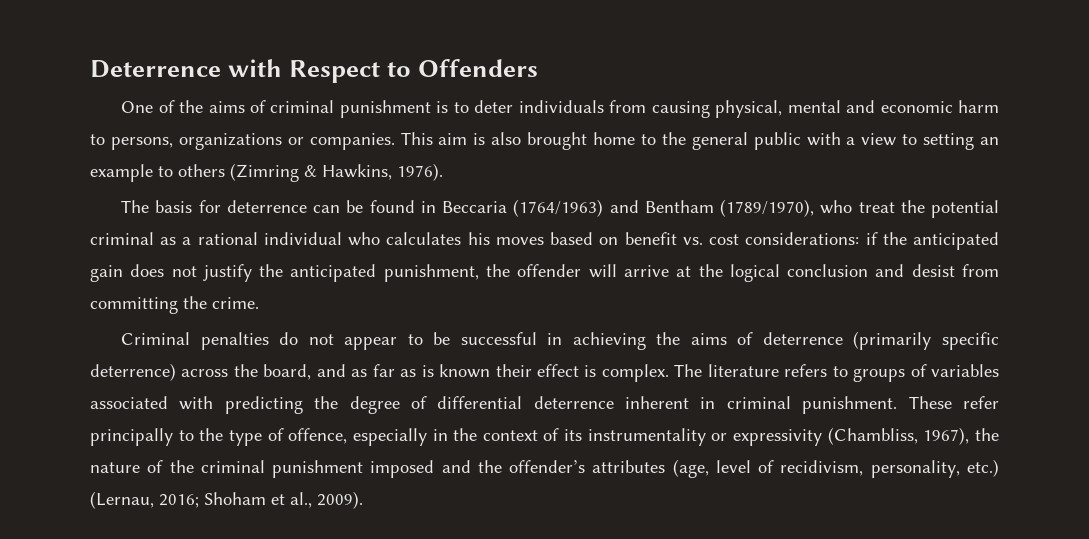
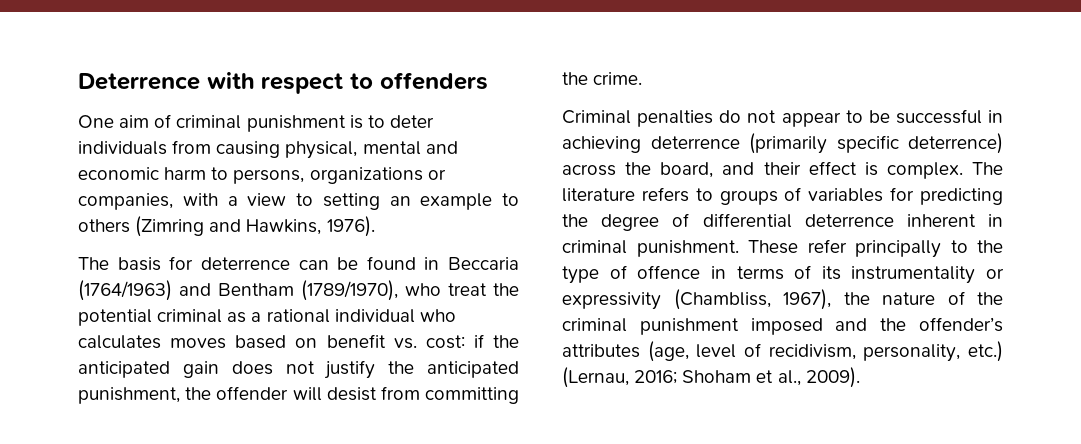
- Deterrence with Respect to Offenders
- One of the aims of criminal punishment is to deter individuals from causing physical, mental and economic harm to persons, organizations or companies. This aim is also brought home to the general public with a view to setting an example to others (Zimring & Hawkins, 1976).
+ Deterrence with respect to offenders
+ One aim of criminal punishment is to deter individuals from causing physical, mental and economic harm to persons, organizations or companies, with a view to setting an example to others (Zimring and Hawkins, 1976).
- The basis for deterrence can be found in Beccaria (1764/1963) and Bentham (1789/1970), who treat the potential criminal as a rational individual who calculates his moves based on benefit vs. cost considerations: if the anticipated gain does not justify the anticipated punishment, the offender will arrive at the logical conclusion and desist from committing the crime.
+ The basis for deterrence can be found in Beccaria (1764/1963) and Bentham (1789/1970), who treat the potential criminal as a rational individual who calculates moves based on benefit vs. cost: if the anticipated gain does not justify the anticipated punishment, the offender will desist from committing the crime.
- Criminal penalties do not appear to be successful in achieving the aims of deterrence (primarily specific deterrence) across the board, and as far as is known their effect is complex.
+ Criminal penalties do not appear to be successful in achieving deterrence (primarily specific deterrence) across the board, and their effect is complex.
- The literature refers to groups of variables associated with predicting the degree of differential deterrence inherent in criminal punishment.
+ The literature refers to groups of variables for predicting the degree of differential deterrence inherent in criminal punishment.
- These refer principally to the type of offence, especially in the context of its instrumentality or expressivity (Chambliss, 1967), the nature of the criminal punishment imposed and the offender’s attributes (age, level of recidivism, personality, etc.) (Lernau, 2016; Shoham et al., 2009).
+ These refer principally to the type of offence in terms of its instrumentality or expressivity (Chambliss, 1967), the nature of the criminal punishment imposed and the offender’s attributes (age, level of recidivism, personality, etc.) (Lernau, 2016; Shoham et al., 2009).

